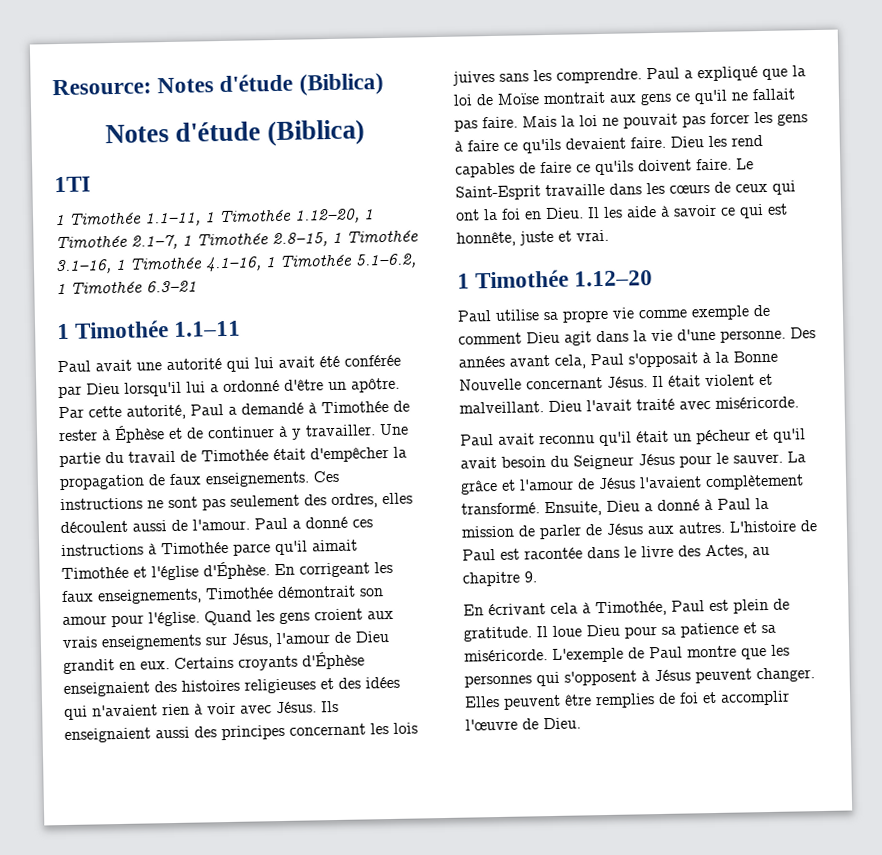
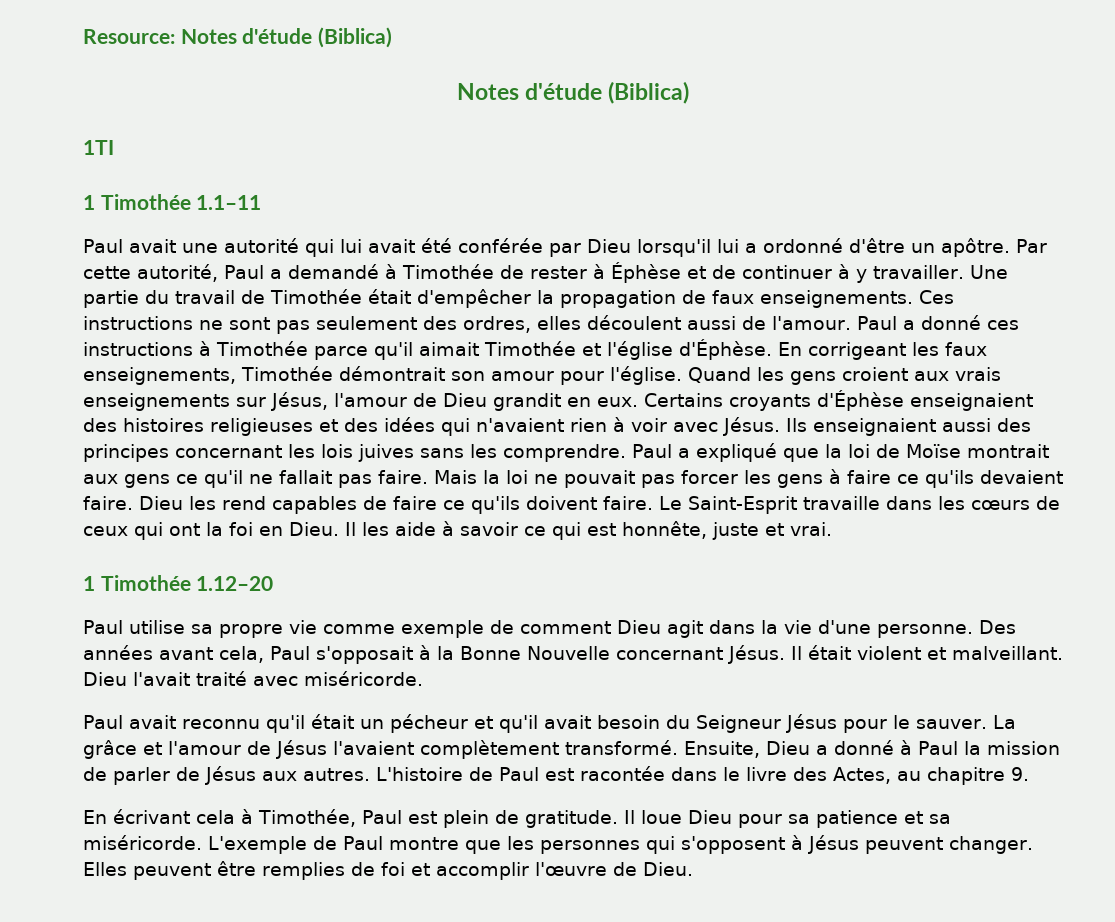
- 1 Timothée 1.1–11, 1 Timothée 1.12–20, 1 Timothée 2.1–7, 1 Timothée 2.8–15, 1 Timothée 3.1–16, 1 Timothée 4.1–16, 1 Timothée 5.1–6.2, 1 Timothée 6.3–21

